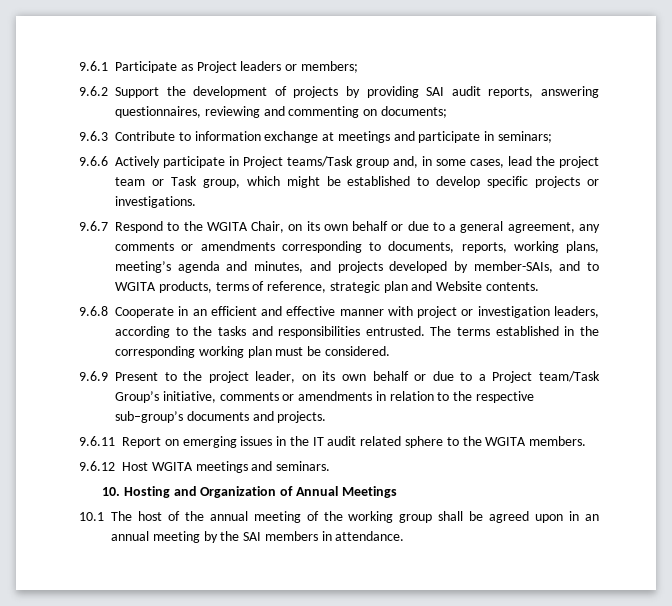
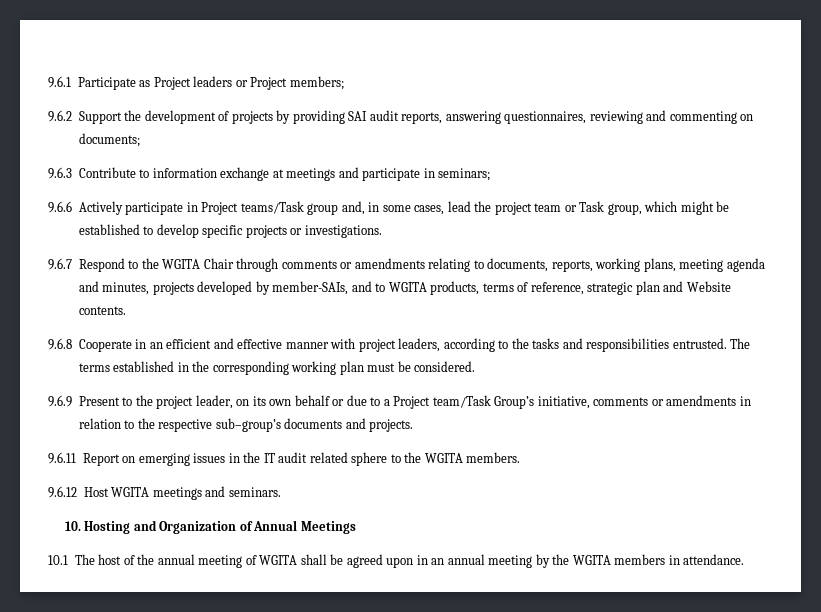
- 9.6.1 Participate as Project leaders or members;
+ 9.6.1 Participate as Project leaders or Project members;
- 9.6.7 Respond to the WGITA Chair, on its own behalf or due to a general agreement, any comments or amendments corresponding to documents, reports, working plans, meeting’s agenda and minutes, and projects developed by member-SAIs, and to WGITA products, terms of reference, strategic plan and Website contents.
+ 9.6.7 Respond to the WGITA Chair through comments or amendments relating to documents, reports, working plans, meeting agenda and minutes, projects developed by member-SAIs, and to WGITA products, terms of reference, strategic plan and Website contents.
- 9.6.8 Cooperate in an efficient and effective manner with project or investigation leaders, according to the tasks and responsibilities entrusted.
+ 9.6.8 Cooperate in an efficient and effective manner with project leaders, according to the tasks and responsibilities entrusted.
- 10.1 The host of the annual meeting of the working group shall be agreed upon in an annual meeting by the SAI members in attendance.
+ 10.1 The host of the annual meeting of WGITA shall be agreed upon in an annual meeting by the WGITA members in attendance.

